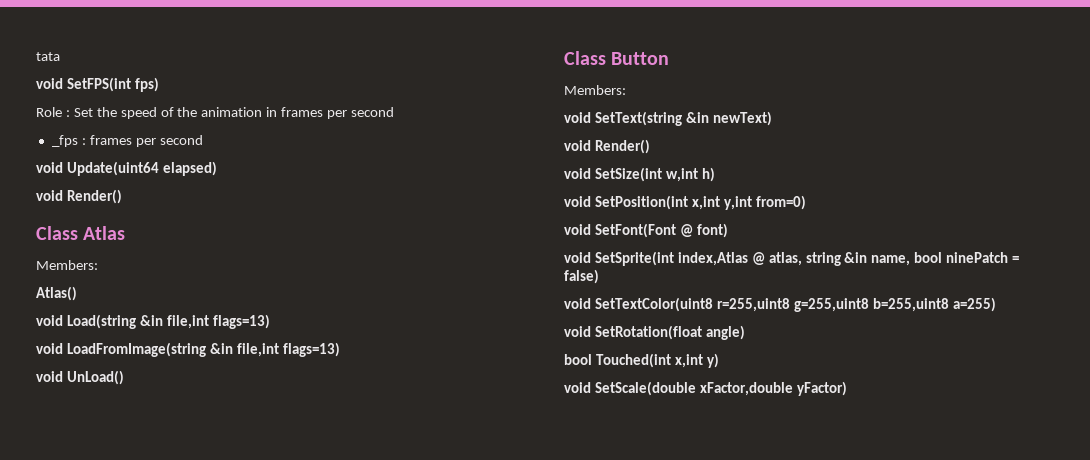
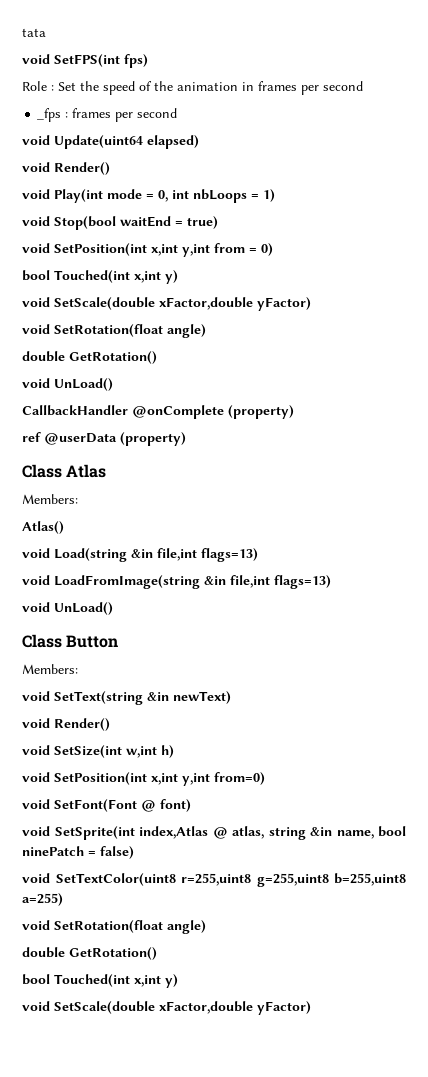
+ void Play(int mode = 0, int nbLoops = 1)
+ void Stop(bool waitEnd = true)
+ void SetPosition(int x,int y,int from = 0)
+ bool Touched(int x,int y)
+ void SetScale(double xFactor,double yFactor)
+ void SetRotation(float angle)
+ double GetRotation()
+ void UnLoad()
+ CallbackHandler @onComplete (property)
+ ref @userData (property)
  void SetTextColor(uint8 r=255,uint8 g=255,uint8 b=255,uint8 a=255)
  void SetRotation(float angle)
+ double GetRotation()

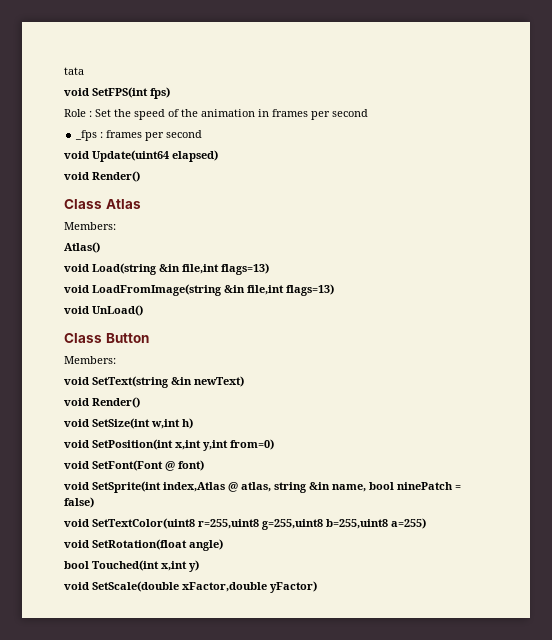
- void Play(int mode = 0, int nbLoops = 1)
- void Stop(bool waitEnd = true)
- void SetPosition(int x,int y,int from = 0)
- bool Touched(int x,int y)
- void SetScale(double xFactor,double yFactor)
- void SetRotation(float angle)
- double GetRotation()
- void UnLoad()
- CallbackHandler @onComplete (property)
- ref @userData (property)
  void SetTextColor(uint8 r=255,uint8 g=255,uint8 b=255,uint8 a=255)
  void SetRotation(float angle)
- double GetRotation()

